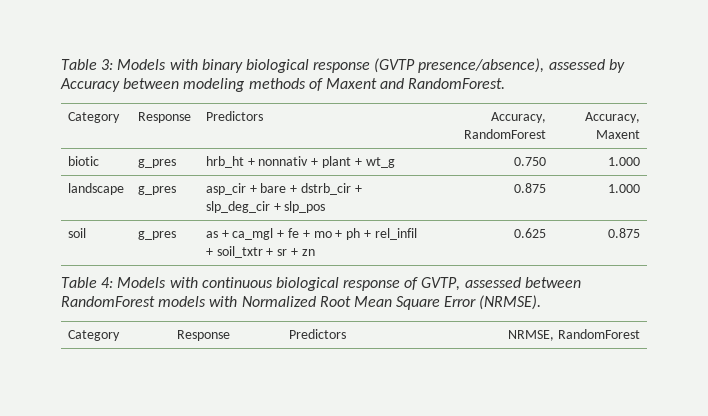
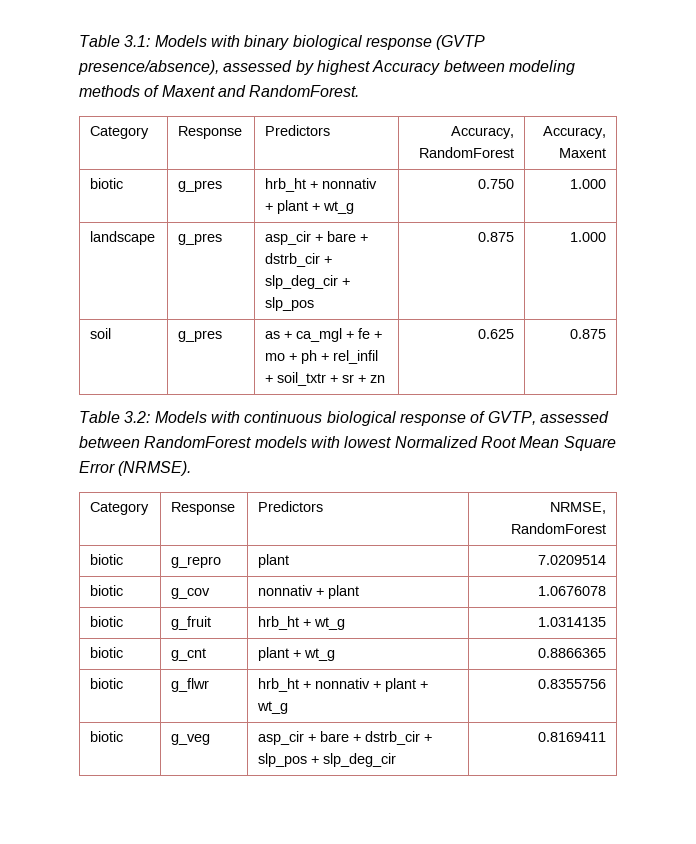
- Table 3: Models with binary biological response (GVTP presence/absence), assessed by Accuracy between modeling methods of Maxent and RandomForest.
+ Table 3.1: Models with binary biological response (GVTP presence/absence), assessed by highest Accuracy between modeling methods of Maxent and RandomForest.
- Table 4: Models with continuous biological response of GVTP, assessed between RandomForest models with Normalized Root Mean Square Error (NRMSE).
+ Table 3.2: Models with continuous biological response of GVTP, assessed between RandomForest models with lowest Normalized Root Mean Square Error (NRMSE).
+ biotic | g_repro | plant | 7.0209514
+ biotic | g_cov | nonnativ + plant | 1.0676078
+ biotic | g_fruit | hrb_ht + wt_g | 1.0314135
+ biotic | g_cnt | plant + wt_g | 0.8866365
+ biotic | g_flwr | hrb_ht + nonnativ + plant + wt_g | 0.8355756
+ biotic | g_veg | asp_cir + bare + dstrb_cir + slp_pos + slp_deg_cir | 0.8169411

